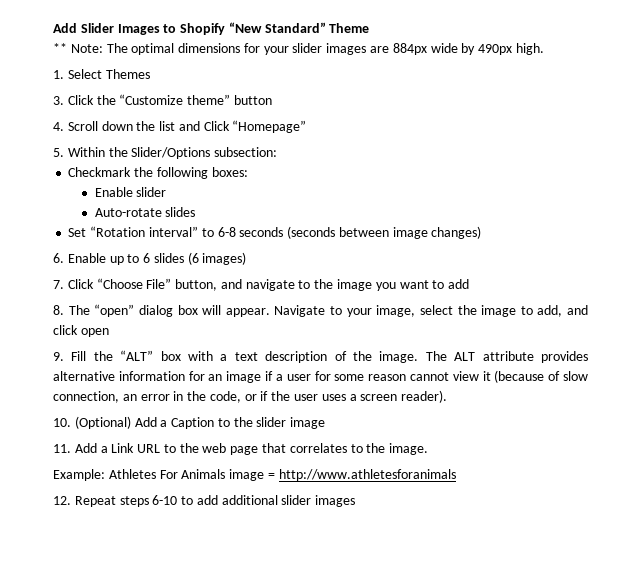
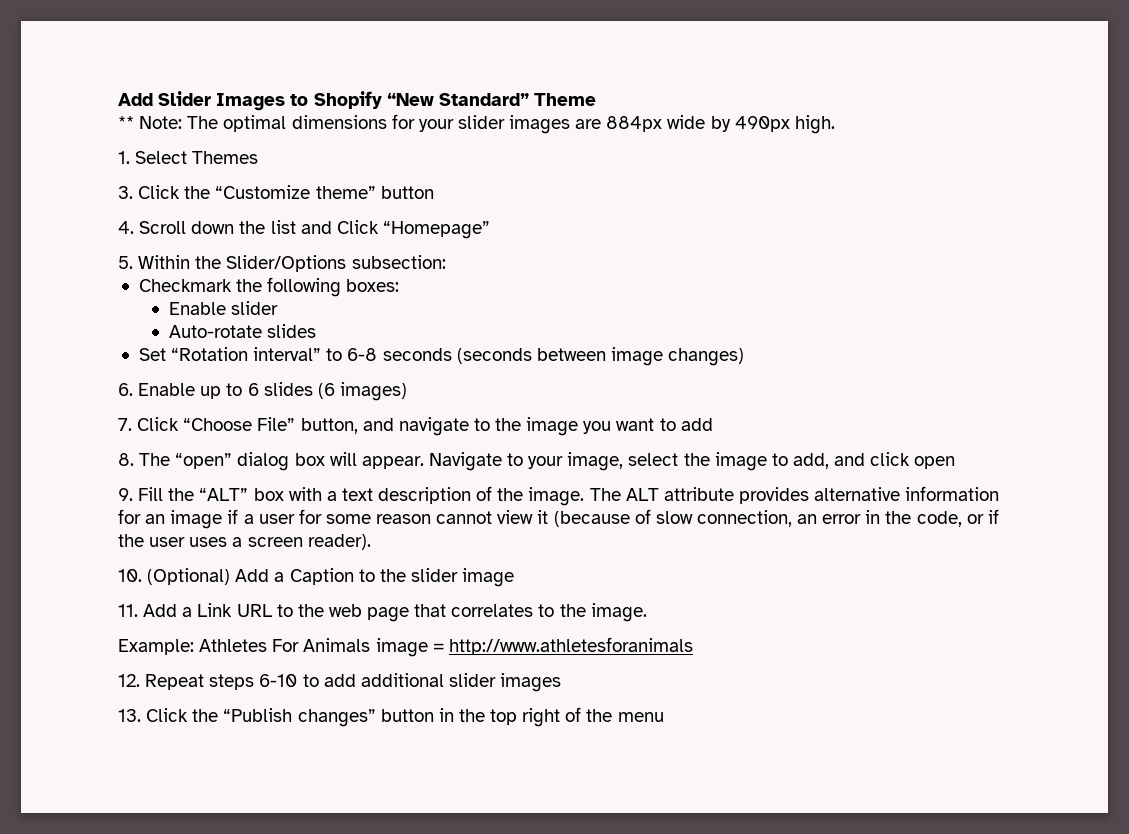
+ 13. Click the “Publish changes” button in the top right of the menu

